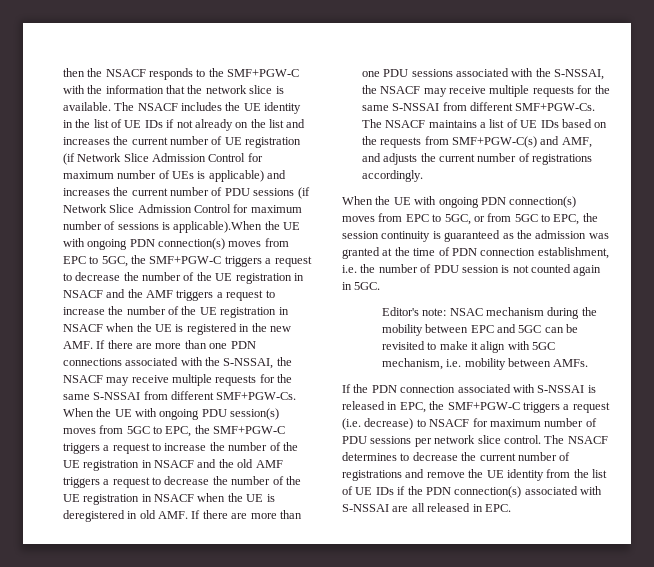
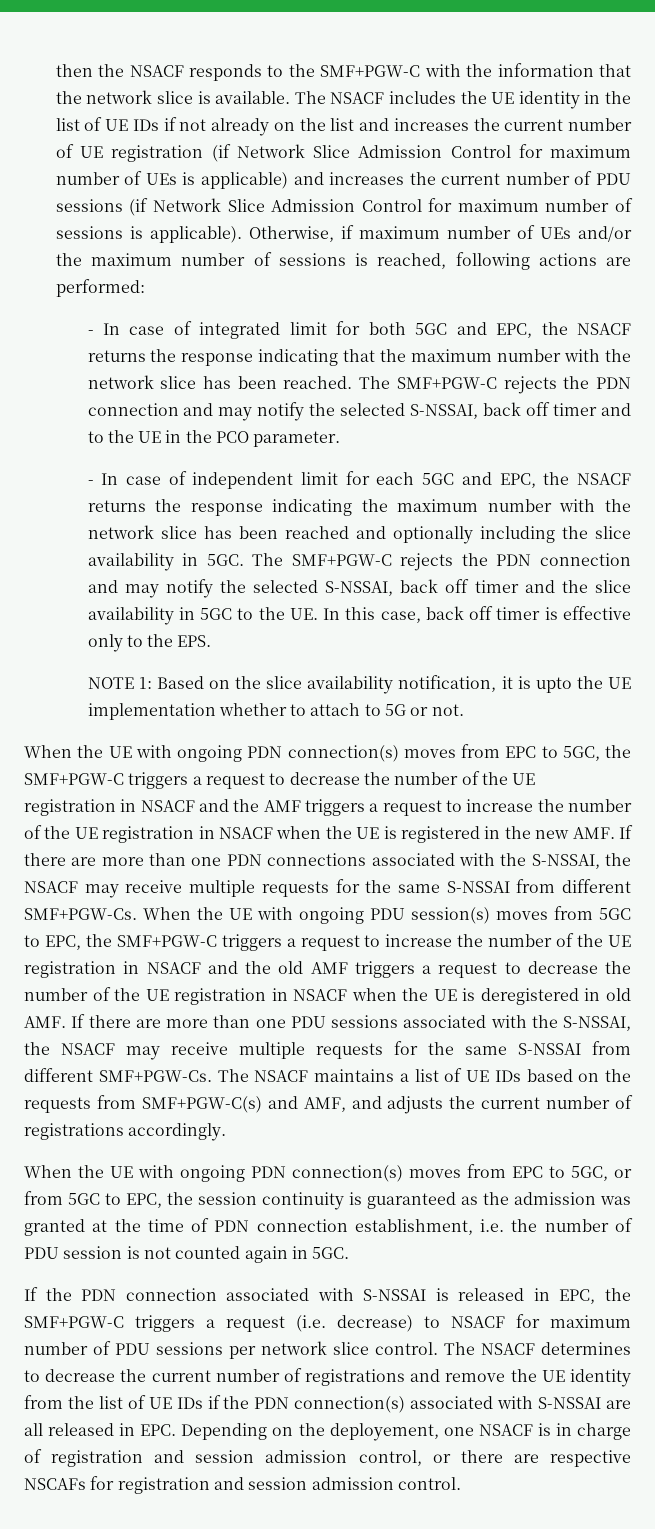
- The NSACF includes the UE identity in the list of UE IDs if not already on the list and increases the current number of UE registration (if Network Slice Admission Control for maximum number of UEs is applicable) and increases the current number of PDU sessions (if Network Slice Admission Control for maximum number of sessions is applicable).When the UE with ongoing PDN connection(s) moves from EPC to 5GC, the SMF+PGW-C triggers a request to decrease the number of the UE registration in NSACF and the AMF triggers a request to increase the number of the UE registration in NSACF when the UE is registered in the new AMF. If there are more than one PDN connections associated with the S-NSSAI, the NSACF may receive multiple requests for the same S-NSSAI from different SMF+PGW-Cs.
+ The NSACF includes the UE identity in the list of UE IDs if not already on the list and increases the current number of UE registration (if Network Slice Admission Control for maximum number of UEs is applicable) and increases the current number of PDU sessions (if Network Slice Admission Control for maximum number of sessions is applicable). Otherwise, if maximum number of UEs and/or the maximum number of sessions is reached, following actions are performed:
+ - In case of integrated limit for both 5GC and EPC, the NSACF returns the response indicating that the maximum number with the network slice has been reached. The SMF+PGW-C rejects the PDN connection and may notify the selected S-NSSAI, back off timer and to the UE in the PCO parameter.
+ - In case of independent limit for each 5GC and EPC, the NSACF returns the response indicating the maximum number with the network slice has been reached and optionally including the slice availability in 5GC. The SMF+PGW-C rejects the PDN connection and may notify the selected S-NSSAI, back off timer and the slice availability in 5GC to the UE. In this case, back off timer is effective only to the EPS.
+ NOTE 1: Based on the slice availability notification, it is upto the UE implementation whether to attach to 5G or not.
+ When the UE with ongoing PDN connection(s) moves from EPC to 5GC, the SMF+PGW-C triggers a request to decrease the number of the UE registration in NSACF and the AMF triggers a request to increase the number of the UE registration in NSACF when the UE is registered in the new AMF. If there are more than one PDN connections associated with the S-NSSAI, the NSACF may receive multiple requests for the same S-NSSAI from different SMF+PGW-Cs.
- Editor's note: NSAC mechanism during the mobility between EPC and 5GC can be revisited to make it align with 5GC mechanism, i.e. mobility between AMFs.
- The NSACF determines to decrease the current number of registrations and remove the UE identity from the list of UE IDs if the PDN connection(s) associated with S-NSSAI are all released in EPC.
+ The NSACF determines to decrease the current number of registrations and remove the UE identity from the list of UE IDs if the PDN connection(s) associated with S-NSSAI are all released in EPC. Depending on the deployement, one NSACF is in charge of registration and session admission control, or there are respective NSCAFs for registration and session admission control.

